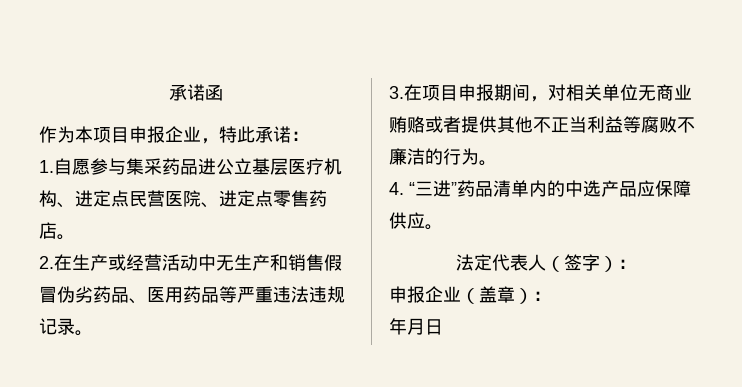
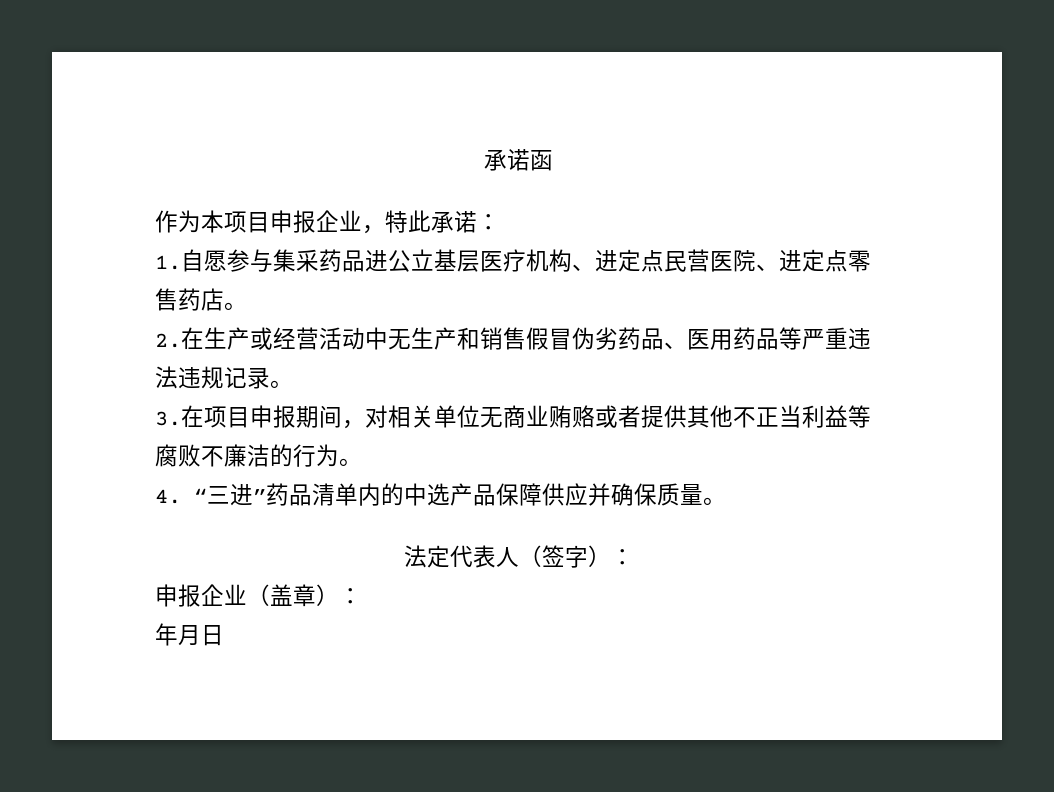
- 4. “三进”药品清单内的中选产品应保障供应。
+ 4. “三进”药品清单内的中选产品保障供应并确保质量。

